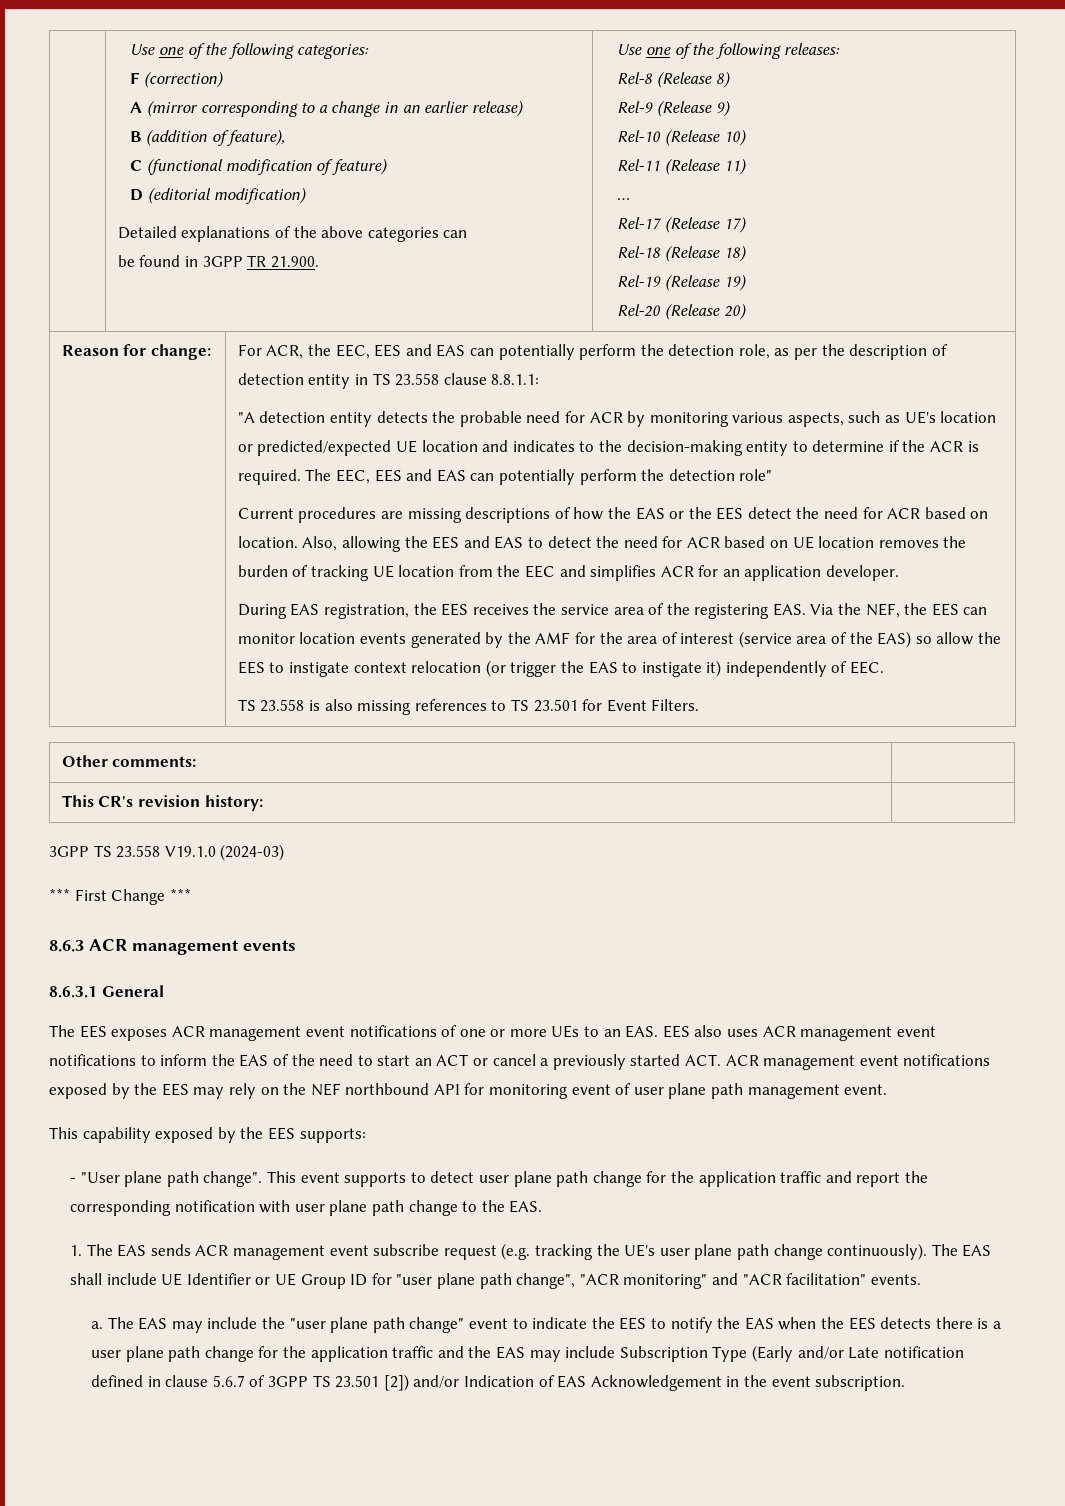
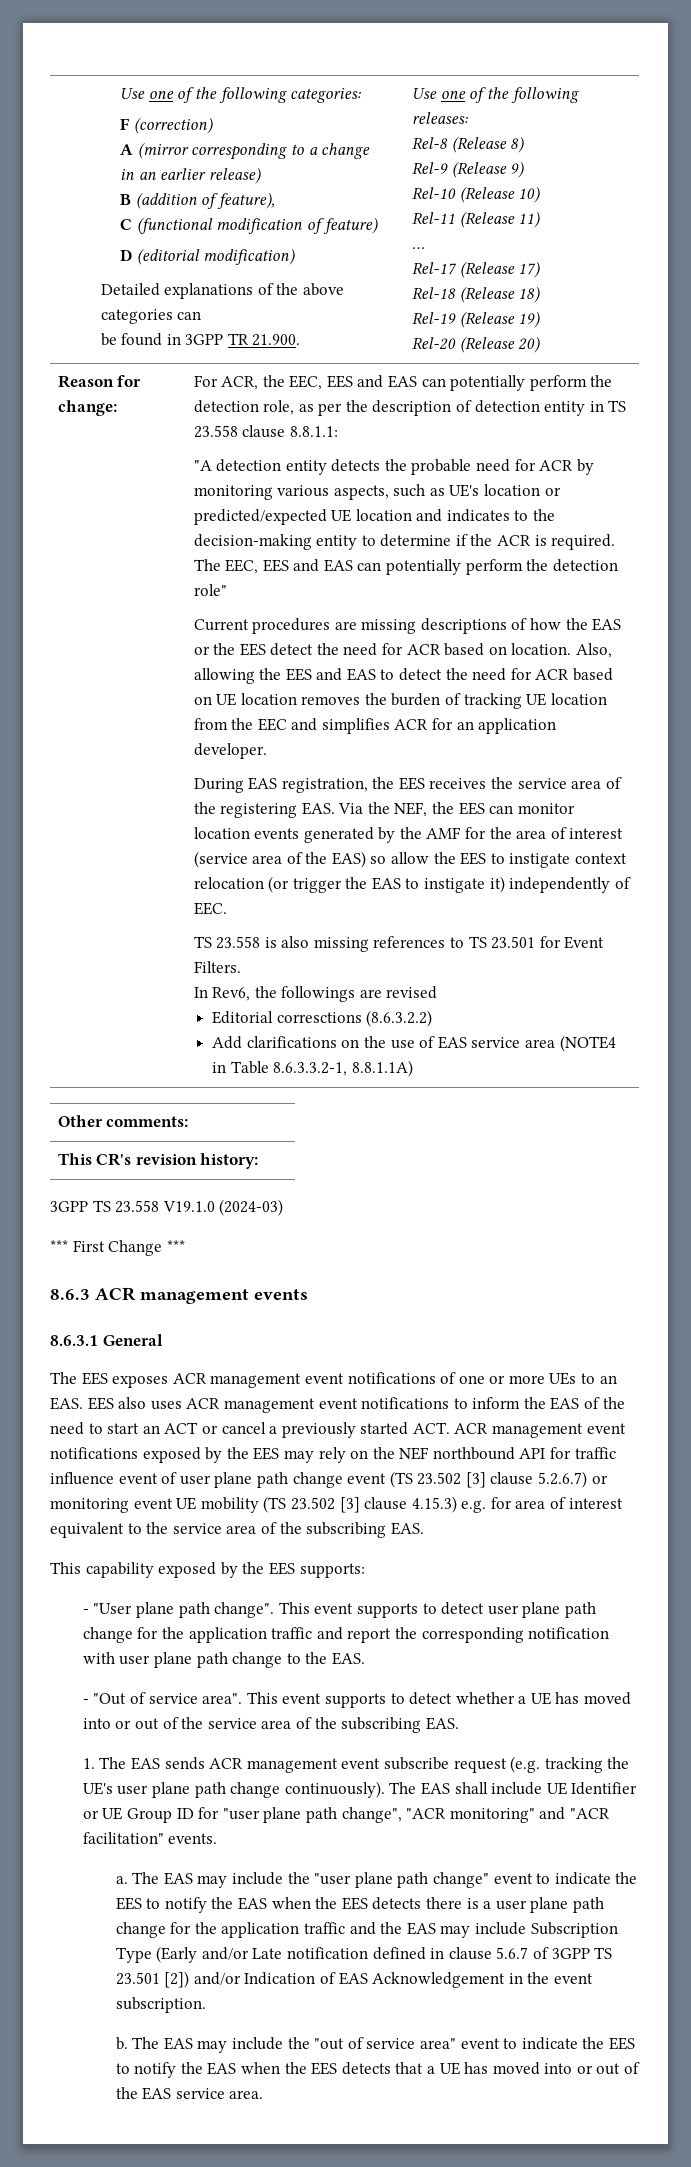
+ In Rev6, the followings are revised
+ Editorial corresctions (8.6.3.2.2)
+ Add clarifications on the use of EAS service area (NOTE4 in Table 8.6.3.3.2-1, 8.8.1.1A)
- The EES exposes ACR management event notifications of one or more UEs to an EAS. EES also uses ACR management event notifications to inform the EAS of the need to start an ACT or cancel a previously started ACT. ACR management event notifications exposed by the EES may rely on the NEF northbound API for monitoring event of user plane path management event.
+ The EES exposes ACR management event notifications of one or more UEs to an EAS. EES also uses ACR management event notifications to inform the EAS of the need to start an ACT or cancel a previously started ACT. ACR management event notifications exposed by the EES may rely on the NEF northbound API for traffic influence event of user plane path change event (TS 23.502 [3] clause 5.2.6.7) or monitoring event UE mobility (TS 23.502 [3] clause 4.15.3) e.g. for area of interest equivalent to the service area of the subscribing EAS.
+ - "Out of service area". This event supports to detect whether a UE has moved into or out of the service area of the subscribing EAS.
+ b. The EAS may include the "out of service area" event to indicate the EES to notify the EAS when the EES detects that a UE has moved into or out of the EAS service area.

